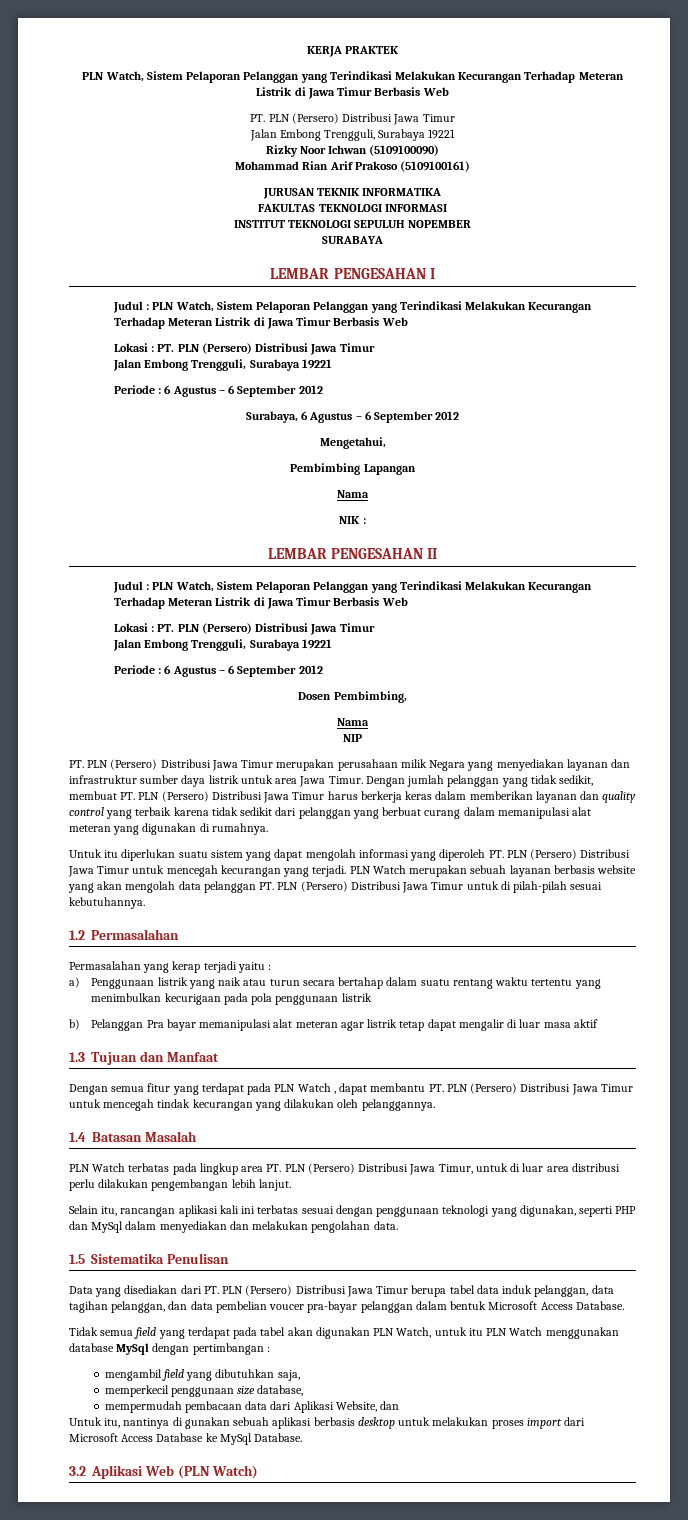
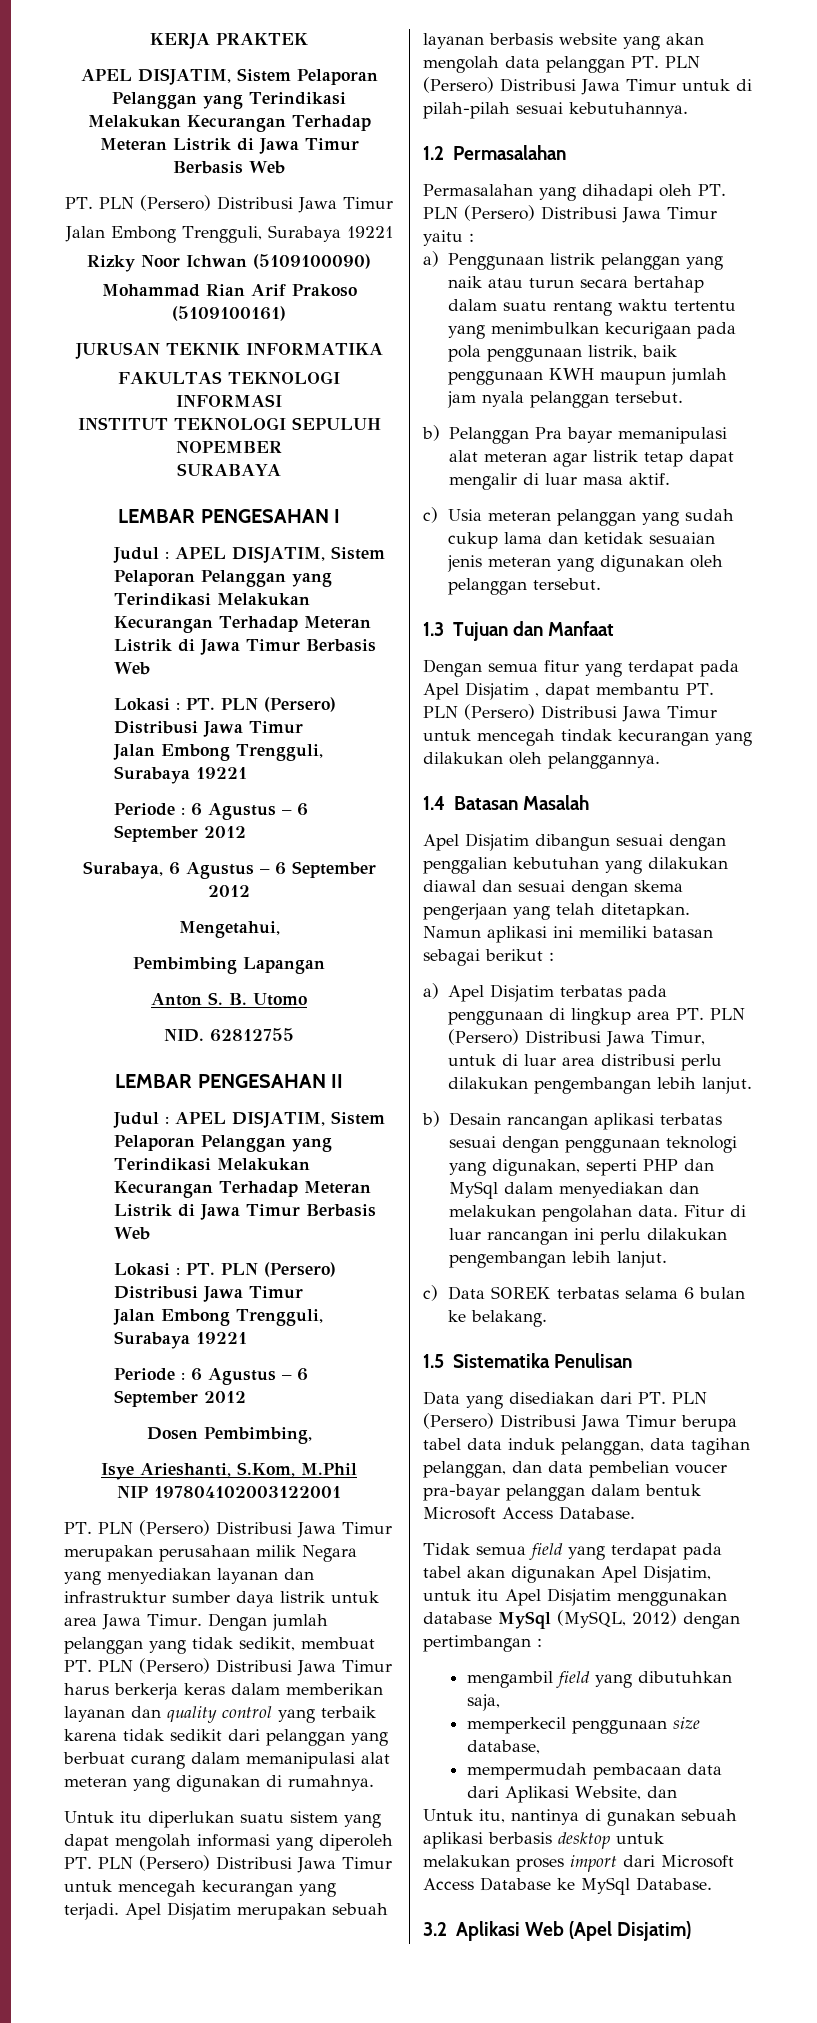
  KERJA PRAKTEK
- PLN Watch, Sistem Pelaporan Pelanggan yang Terindikasi Melakukan Kecurangan Terhadap Meteran Listrik di Jawa Timur Berbasis Web
+ APEL DISJATIM, Sistem Pelaporan Pelanggan yang Terindikasi Melakukan Kecurangan Terhadap Meteran Listrik di Jawa Timur Berbasis Web
  LEMBAR PENGESAHAN I
- Judul : PLN Watch, Sistem Pelaporan Pelanggan yang Terindikasi Melakukan Kecurangan Terhadap Meteran Listrik di Jawa Timur Berbasis Web
+ Judul : APEL DISJATIM, Sistem Pelaporan Pelanggan yang Terindikasi Melakukan Kecurangan Terhadap Meteran Listrik di Jawa Timur Berbasis Web
  Pembimbing Lapangan
- Nama
- NIK :
+ Anton S. B. Utomo
+ NID. 62812755
  LEMBAR PENGESAHAN II
- Judul : PLN Watch, Sistem Pelaporan Pelanggan yang Terindikasi Melakukan Kecurangan Terhadap Meteran Listrik di Jawa Timur Berbasis Web
+ Judul : APEL DISJATIM, Sistem Pelaporan Pelanggan yang Terindikasi Melakukan Kecurangan Terhadap Meteran Listrik di Jawa Timur Berbasis Web
  Dosen Pembimbing,
- Nama
+ Isye Arieshanti, S.Kom, M.Phil
- NIP
+ NIP 197804102003122001
- PLN Watch merupakan sebuah layanan berbasis website yang akan mengolah data pelanggan PT. PLN (Persero) Distribusi Jawa Timur untuk di pilah-pilah sesuai kebutuhannya.
+ Apel Disjatim merupakan sebuah layanan berbasis website yang akan mengolah data pelanggan PT. PLN (Persero) Distribusi Jawa Timur untuk di pilah-pilah sesuai kebutuhannya.
- Permasalahan yang kerap terjadi yaitu :
+ Permasalahan yang dihadapi oleh PT. PLN (Persero) Distribusi Jawa Timur yaitu :
- a) Penggunaan listrik yang naik atau turun secara bertahap dalam suatu rentang waktu tertentu yang menimbulkan kecurigaan pada pola penggunaan listrik
+ a) Penggunaan listrik pelanggan yang naik atau turun secara bertahap dalam suatu rentang waktu tertentu yang menimbulkan kecurigaan pada pola penggunaan listrik, baik penggunaan KWH maupun jumlah jam nyala pelanggan tersebut.
- b) Pelanggan Pra bayar memanipulasi alat meteran agar listrik tetap dapat mengalir di luar masa aktif
+ b) Pelanggan Pra bayar memanipulasi alat meteran agar listrik tetap dapat mengalir di luar masa aktif.
+ c) Usia meteran pelanggan yang sudah cukup lama dan ketidak sesuaian jenis meteran yang digunakan oleh pelanggan tersebut.
- Dengan semua fitur yang terdapat pada PLN Watch , dapat membantu PT. PLN (Persero) Distribusi Jawa Timur untuk mencegah tindak kecurangan yang dilakukan oleh pelanggannya.
+ Dengan semua fitur yang terdapat pada Apel Disjatim , dapat membantu PT. PLN (Persero) Distribusi Jawa Timur untuk mencegah tindak kecurangan yang dilakukan oleh pelanggannya.
- PLN Watch terbatas pada lingkup area PT. PLN (Persero) Distribusi Jawa Timur, untuk di luar area distribusi perlu dilakukan pengembangan lebih lanjut.
+ Apel Disjatim dibangun sesuai dengan penggalian kebutuhan yang dilakukan diawal dan sesuai dengan skema pengerjaan yang telah ditetapkan. Namun aplikasi ini memiliki batasan sebagai berikut :
+ a) Apel Disjatim terbatas pada penggunaan di lingkup area PT. PLN (Persero) Distribusi Jawa Timur, untuk di luar area distribusi perlu dilakukan pengembangan lebih lanjut.
- Selain itu, rancangan aplikasi kali ini terbatas sesuai dengan penggunaan teknologi yang digunakan, seperti PHP dan MySql dalam menyediakan dan melakukan pengolahan data.
+ b) Desain rancangan aplikasi terbatas sesuai dengan penggunaan teknologi yang digunakan, seperti PHP dan MySql dalam menyediakan dan melakukan pengolahan data. Fitur di luar rancangan ini perlu dilakukan pengembangan lebih lanjut.
+ c) Data SOREK terbatas selama 6 bulan ke belakang.
- Tidak semua field yang terdapat pada tabel akan digunakan PLN Watch, untuk itu PLN Watch menggunakan database MySql dengan pertimbangan :
+ Tidak semua field yang terdapat pada tabel akan digunakan Apel Disjatim, untuk itu Apel Disjatim menggunakan database MySql (MySQL, 2012) dengan pertimbangan :
- 3.2 Aplikasi Web (PLN Watch)
+ 3.2 Aplikasi Web (Apel Disjatim)

